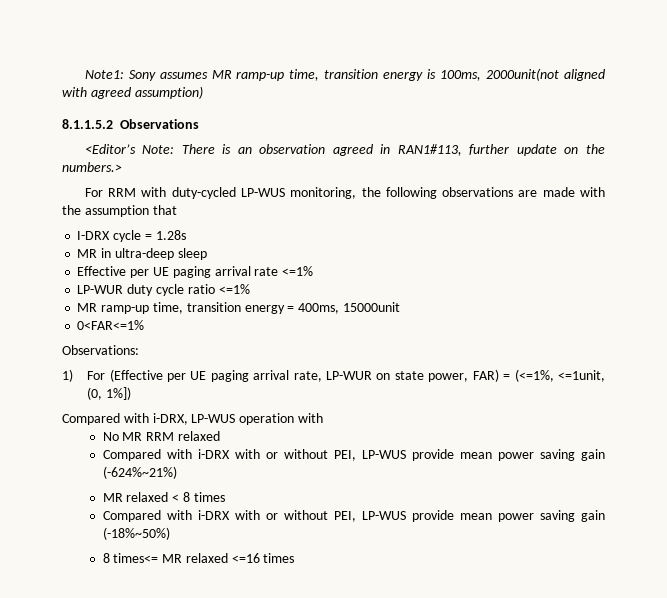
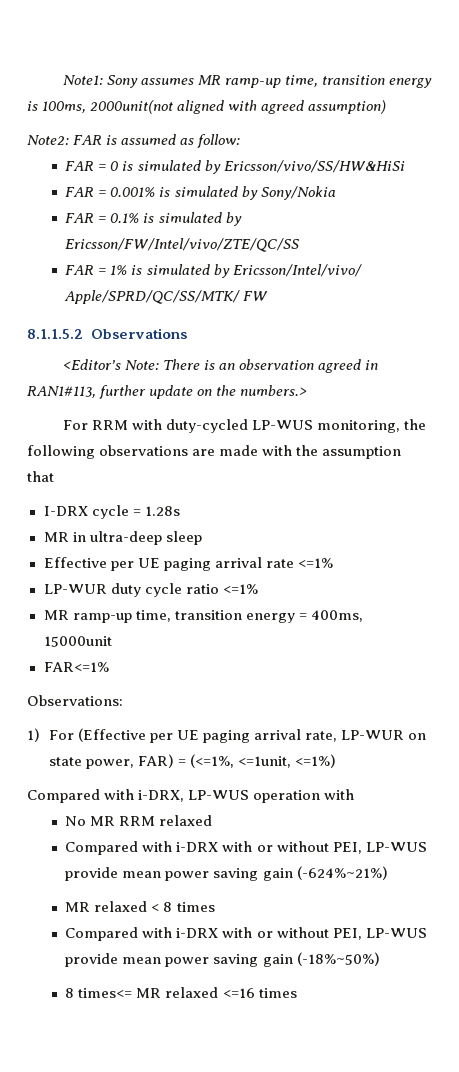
+ Note2: FAR is assumed as follow:
+ FAR = 0 is simulated by Ericsson/vivo/SS/HW&HiSi
+ FAR = 0.001% is simulated by Sony/Nokia
+ FAR = 0.1% is simulated by Ericsson/FW/Intel/vivo/ZTE/QC/SS
+ FAR = 1% is simulated by Ericsson/Intel/vivo/ Apple/SPRD/QC/SS/MTK/ FW
- 0<FAR<=1%
+ FAR<=1%
- 1) For (Effective per UE paging arrival rate, LP-WUR on state power, FAR) = (<=1%, <=1unit, (0, 1%])
+ 1) For (Effective per UE paging arrival rate, LP-WUR on state power, FAR) = (<=1%, <=1unit, <=1%)

